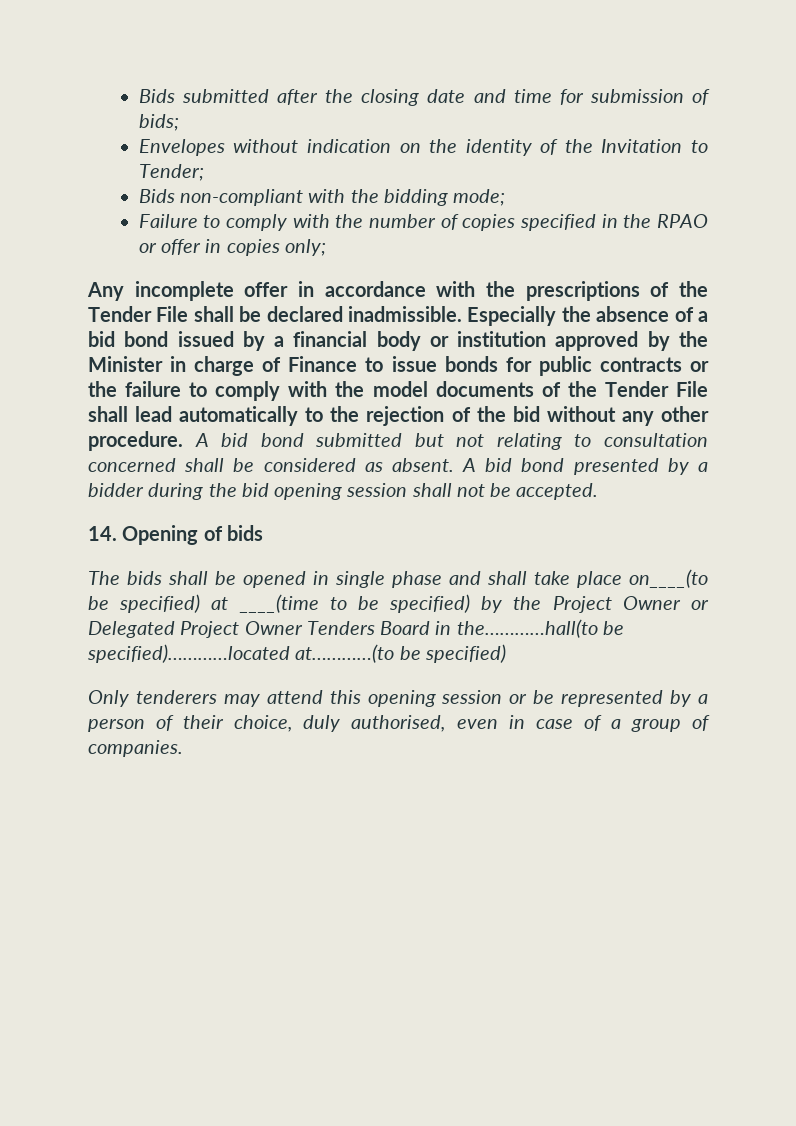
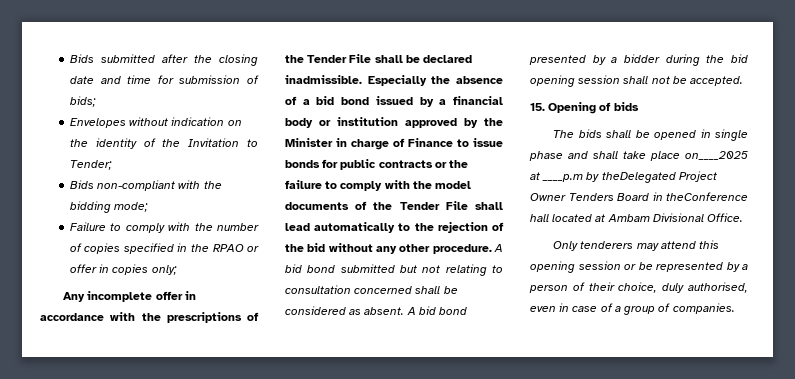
- 14. Opening of bids
+ 15. Opening of bids
- The bids shall be opened in single phase and shall take place on____(to be specified) at ____(time to be specified) by the Project Owner or Delegated Project Owner Tenders Board in the…………hall(to be specified)…………located at…………(to be specified)
+ The bids shall be opened in single phase and shall take place on____2025 at ____p.m by theDelegated Project Owner Tenders Board in theConference hall located at Ambam Divisional Office.

